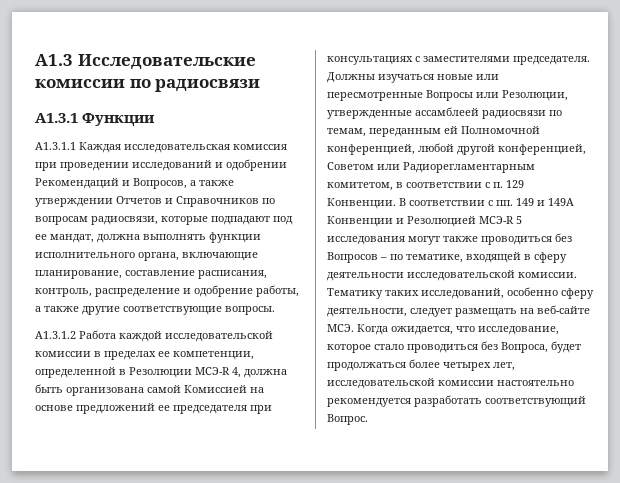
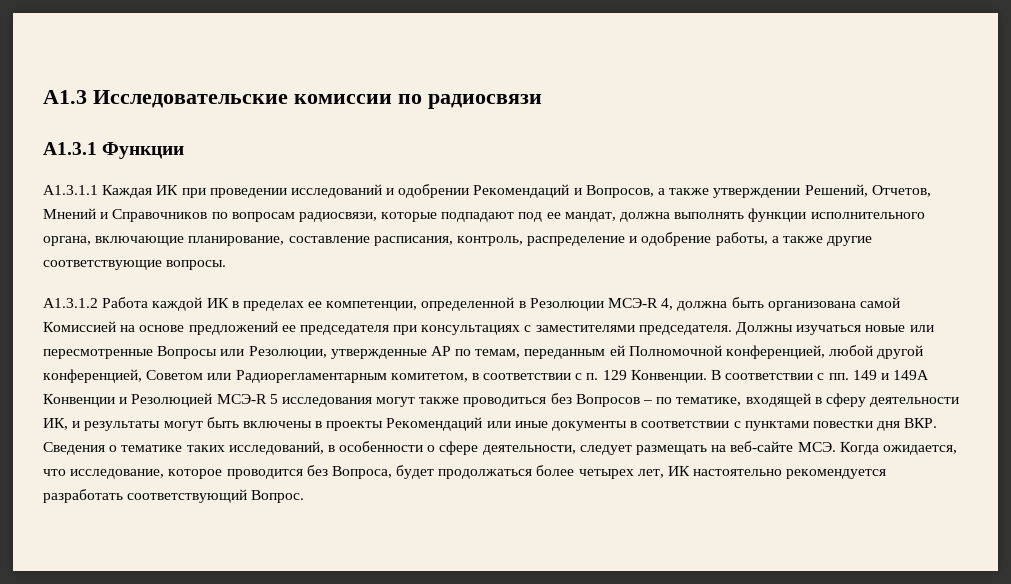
- А1.3.1.1 Каждая исследовательская комиссия при проведении исследований и одобрении Рекомендаций и Вопросов, а также утверждении Отчетов и Справочников по вопросам радиосвязи, которые подпадают под ее мандат, должна выполнять функции исполнительного органа, включающие планирование, составление расписания, контроль, распределение и одобрение работы, а также другие соответствующие вопросы.
+ А1.3.1.1 Каждая ИК при проведении исследований и одобрении Рекомендаций и Вопросов, а также утверждении Решений, Отчетов, Мнений и Справочников по вопросам радиосвязи, которые подпадают под ее мандат, должна выполнять функции исполнительного органа, включающие планирование, составление расписания, контроль, распределение и одобрение работы, а также другие соответствующие вопросы.
- А1.3.1.2 Работа каждой исследовательской комиссии в пределах ее компетенции, определенной в Резолюции МСЭ-R 4, должна быть организована самой Комиссией на основе предложений ее председателя при консультациях с заместителями председателя.
+ А1.3.1.2 Работа каждой ИК в пределах ее компетенции, определенной в Резолюции МСЭ-R 4, должна быть организована самой Комиссией на основе предложений ее председателя при консультациях с заместителями председателя.
- Должны изучаться новые или пересмотренные Вопросы или Резолюции, утвержденные ассамблеей радиосвязи по темам, переданным ей Полномочной конференцией, любой другой конференцией, Советом или Радиорегламентарным комитетом, в соответствии с п. 129 Конвенции.
+ Должны изучаться новые или пересмотренные Вопросы или Резолюции, утвержденные АР по темам, переданным ей Полномочной конференцией, любой другой конференцией, Советом или Радиорегламентарным комитетом, в соответствии с п. 129 Конвенции.
- В соответствии с пп. 149 и 149А Конвенции и Резолюцией МСЭ-R 5 исследования могут также проводиться без Вопросов – по тематике, входящей в сферу деятельности исследовательской комиссии. Тематику таких исследований, особенно сферу деятельности, следует размещать на веб-сайте МСЭ. Когда ожидается, что исследование, которое стало проводиться без Вопроса, будет продолжаться более четырех лет, исследовательской комиссии настоятельно рекомендуется разработать соответствующий Вопрос.
+ В соответствии с пп. 149 и 149А Конвенции и Резолюцией МСЭ-R 5 исследования могут также проводиться без Вопросов – по тематике, входящей в сферу деятельности ИК, и результаты могут быть включены в проекты Рекомендаций или иные документы в соответствии с пунктами повестки дня ВКР. Сведения о тематике таких исследований, в особенности о сфере деятельности, следует размещать на веб-сайте МСЭ. Когда ожидается, что исследование, которое проводится без Вопроса, будет продолжаться более четырех лет, ИК настоятельно рекомендуется разработать соответствующий Вопрос.

